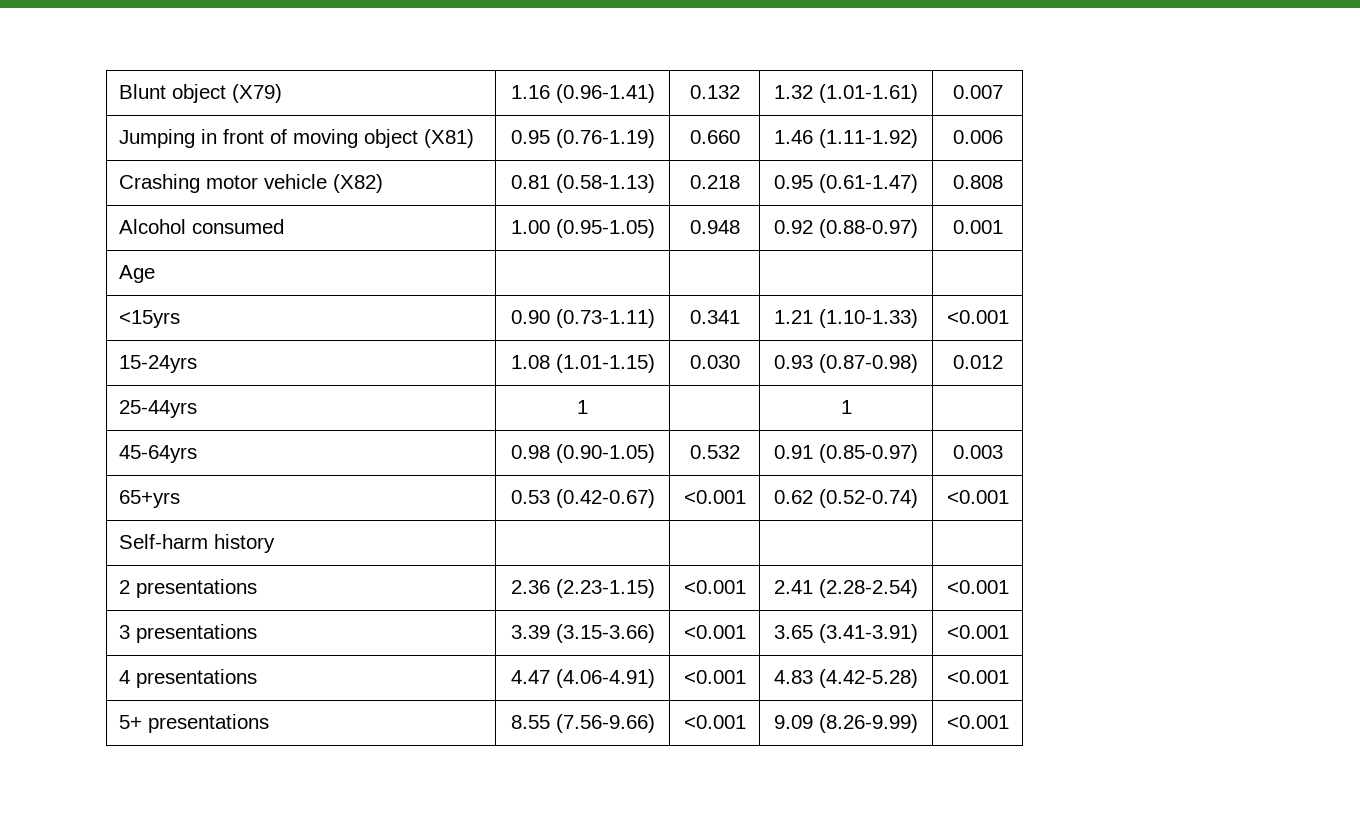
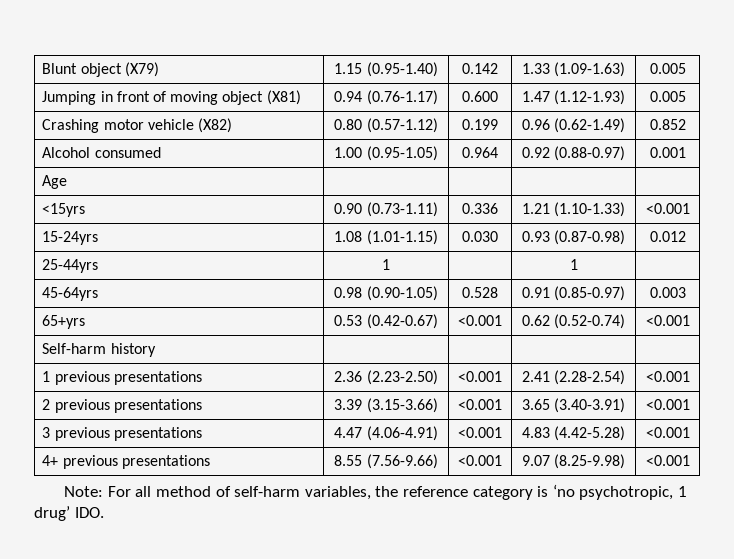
- Blunt object (X79) | 1.16 (0.96-1.41) | 0.132 | 1.32 (1.01-1.61) | 0.007
+ Blunt object (X79) | 1.15 (0.95-1.40) | 0.142 | 1.33 (1.09-1.63) | 0.005
- Jumping in front of moving object (X81) | 0.95 (0.76-1.19) | 0.660 | 1.46 (1.11-1.92) | 0.006
- Crashing motor vehicle (X82) | 0.81 (0.58-1.13) | 0.218 | 0.95 (0.61-1.47) | 0.808
+ Jumping in front of moving object (X81) | 0.94 (0.76-1.17) | 0.600 | 1.47 (1.12-1.93) | 0.005
+ Crashing motor vehicle (X82) | 0.80 (0.57-1.12) | 0.199 | 0.96 (0.62-1.49) | 0.852
- Alcohol consumed | 1.00 (0.95-1.05) | 0.948 | 0.92 (0.88-0.97) | 0.001
+ Alcohol consumed | 1.00 (0.95-1.05) | 0.964 | 0.92 (0.88-0.97) | 0.001
- <15yrs | 0.90 (0.73-1.11) | 0.341 | 1.21 (1.10-1.33) | <0.001
+ <15yrs | 0.90 (0.73-1.11) | 0.336 | 1.21 (1.10-1.33) | <0.001
- 45-64yrs | 0.98 (0.90-1.05) | 0.532 | 0.91 (0.85-0.97) | 0.003
+ 45-64yrs | 0.98 (0.90-1.05) | 0.528 | 0.91 (0.85-0.97) | 0.003
- 2 presentations | 2.36 (2.23-1.15) | <0.001 | 2.41 (2.28-2.54) | <0.001
+ 1 previous presentations | 2.36 (2.23-2.50) | <0.001 | 2.41 (2.28-2.54) | <0.001
- 3 presentations | 3.39 (3.15-3.66) | <0.001 | 3.65 (3.41-3.91) | <0.001
- 4 presentations | 4.47 (4.06-4.91) | <0.001 | 4.83 (4.42-5.28) | <0.001
+ 2 previous presentations | 3.39 (3.15-3.66) | <0.001 | 3.65 (3.40-3.91) | <0.001
+ 3 previous presentations | 4.47 (4.06-4.91) | <0.001 | 4.83 (4.42-5.28) | <0.001
- 5+ presentations | 8.55 (7.56-9.66) | <0.001 | 9.09 (8.26-9.99) | <0.001
+ 4+ previous presentations | 8.55 (7.56-9.66) | <0.001 | 9.07 (8.25-9.98) | <0.001
+ Note: For all method of self-harm variables, the reference category is ‘no psychotropic, 1 drug’ IDO.

